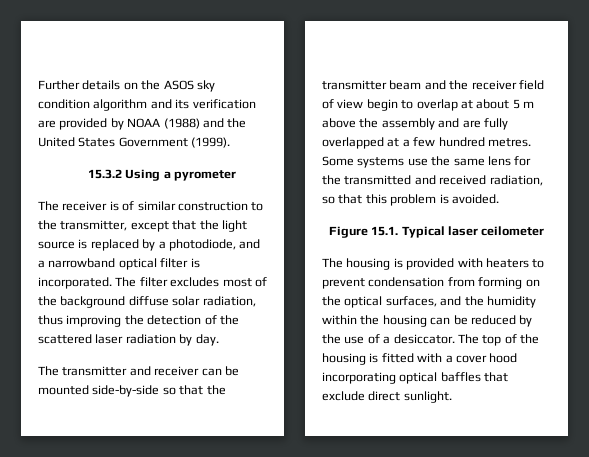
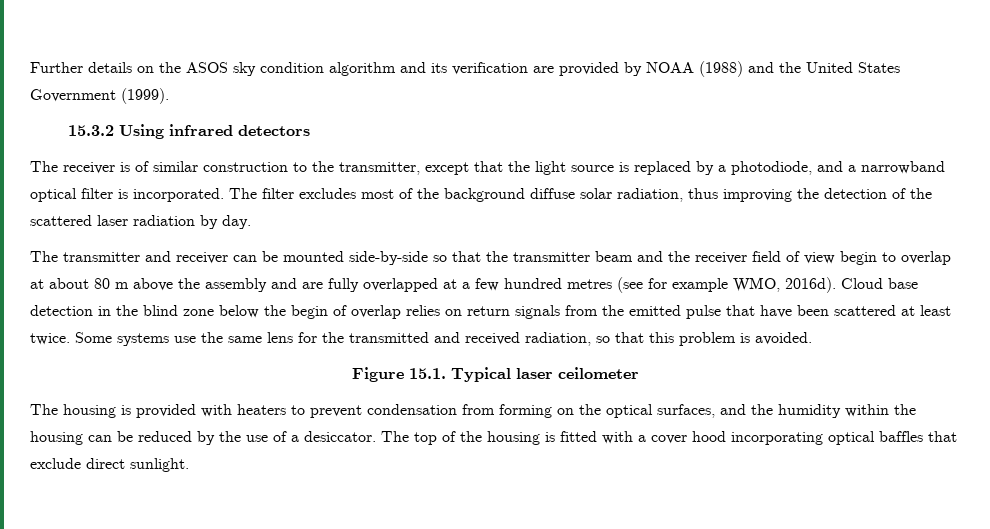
- 15.3.2 Using a pyrometer
+ 15.3.2 Using infrared detectors
- The transmitter and receiver can be mounted side-by-side so that the transmitter beam and the receiver field of view begin to overlap at about 5 m above the assembly and are fully overlapped at a few hundred metres.
+ The transmitter and receiver can be mounted side-by-side so that the transmitter beam and the receiver field of view begin to overlap at about 80 m above the assembly and are fully overlapped at a few hundred metres (see for example WMO, 2016d). Cloud base detection in the blind zone below the begin of overlap relies on return signals from the emitted pulse that have been scattered at least twice.

